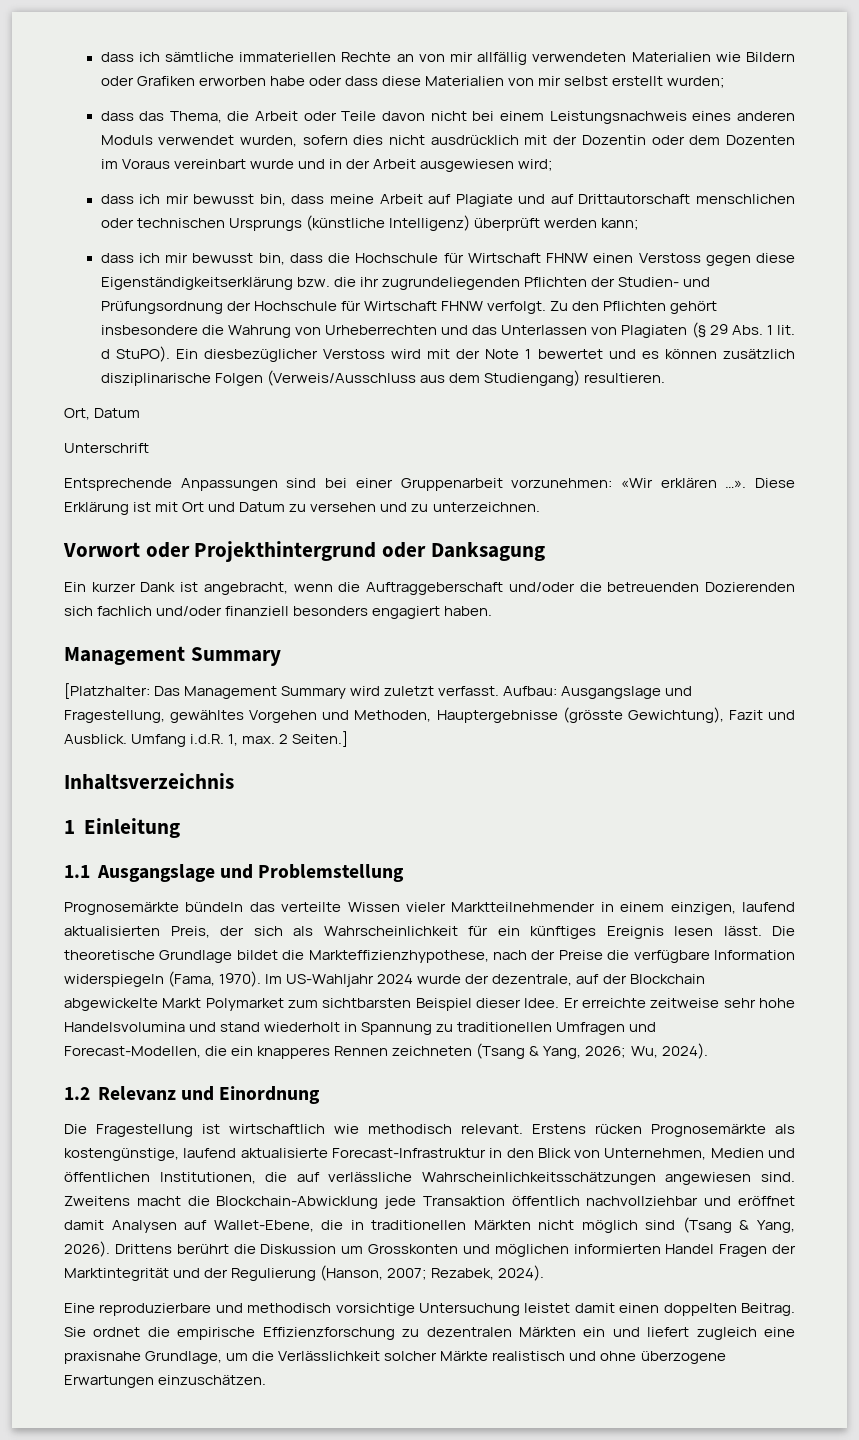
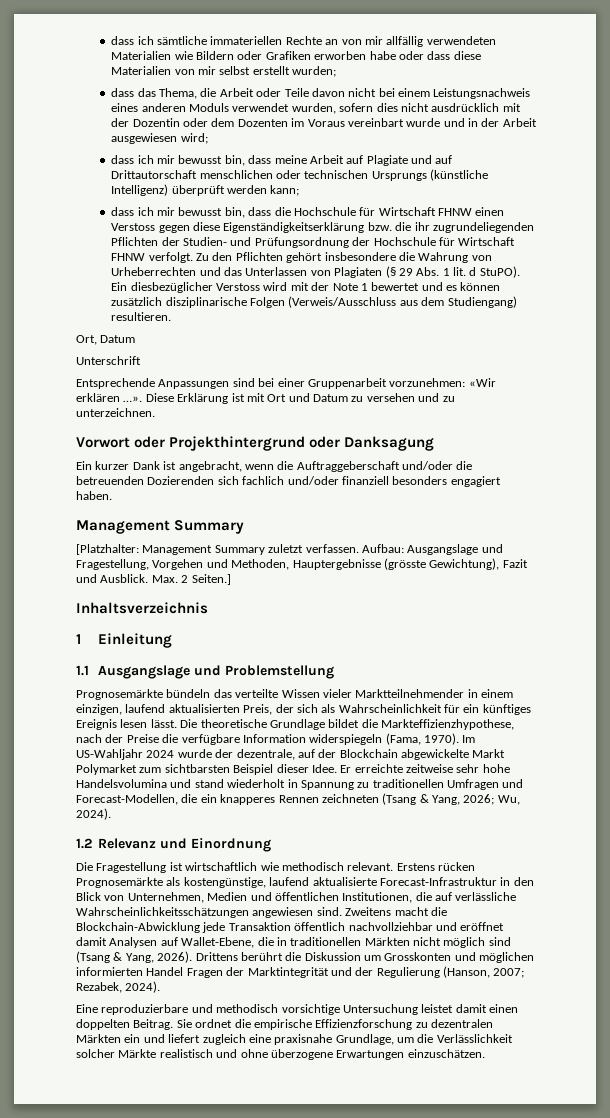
- [Platzhalter: Das Management Summary wird zuletzt verfasst.
+ [Platzhalter: Management Summary zuletzt verfassen.
- Aufbau: Ausgangslage und Fragestellung, gewähltes Vorgehen und Methoden, Hauptergebnisse (grösste Gewichtung), Fazit und Ausblick.
+ Aufbau: Ausgangslage und Fragestellung, Vorgehen und Methoden, Hauptergebnisse (grösste Gewichtung), Fazit und Ausblick.
- Umfang i.d.R. 1, max. 2 Seiten.]
+ Max. 2 Seiten.]

